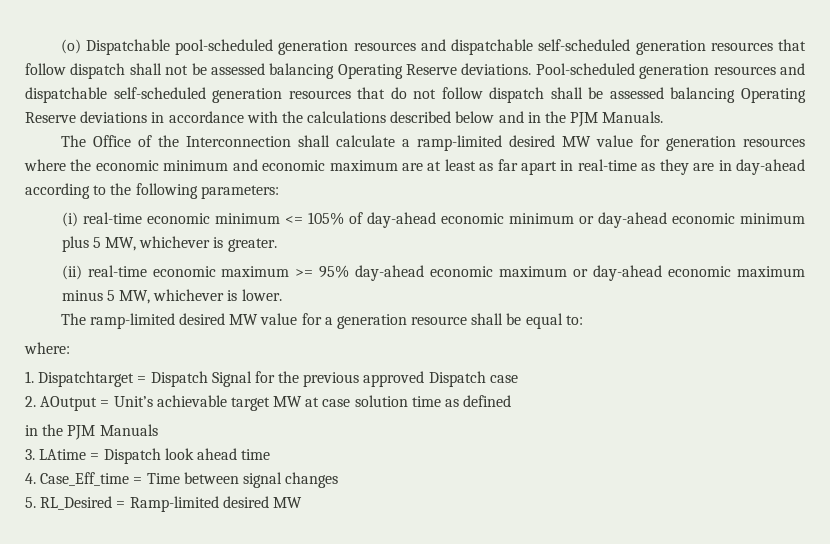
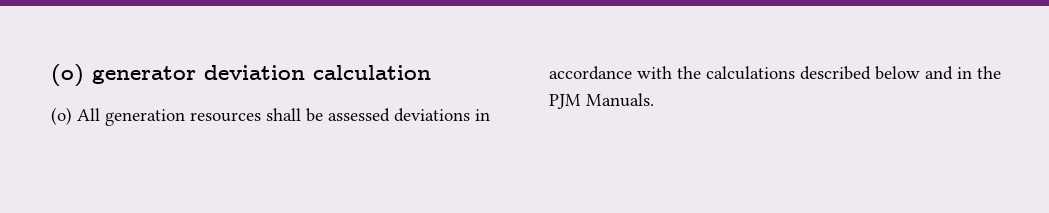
- (o) Dispatchable pool-scheduled generation resources and dispatchable self-scheduled generation resources that follow dispatch shall not be assessed balancing Operating Reserve deviations. Pool-scheduled generation resources and dispatchable self-scheduled generation resources that do not follow dispatch shall be assessed balancing Operating Reserve deviations in accordance with the calculations described below and in the PJM Manuals.
+ (o) generator deviation calculation
+ (o) All generation resources shall be assessed deviations in accordance with the calculations described below and in the PJM Manuals.
- The Office of the Interconnection shall calculate a ramp-limited desired MW value for generation resources where the economic minimum and economic maximum are at least as far apart in real-time as they are in day-ahead according to the following parameters:
- (i) real-time economic minimum <= 105% of day-ahead economic minimum or day-ahead economic minimum plus 5 MW, whichever is greater.
- (ii) real-time economic maximum >= 95% day-ahead economic maximum or day-ahead economic maximum minus 5 MW, whichever is lower.
- The ramp-limited desired MW value for a generation resource shall be equal to:
- where:
- 1. Dispatchtarget = Dispatch Signal for the previous approved Dispatch case
- 2. AOutput = Unit’s achievable target MW at case solution time as defined
- in the PJM Manuals
- 3. LAtime = Dispatch look ahead time
- 4. Case_Eff_time = Time between signal changes
- 5. RL_Desired = Ramp-limited desired MW

